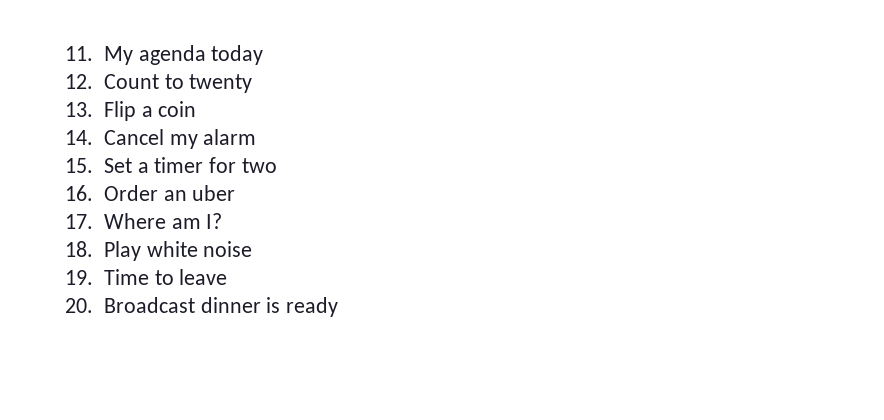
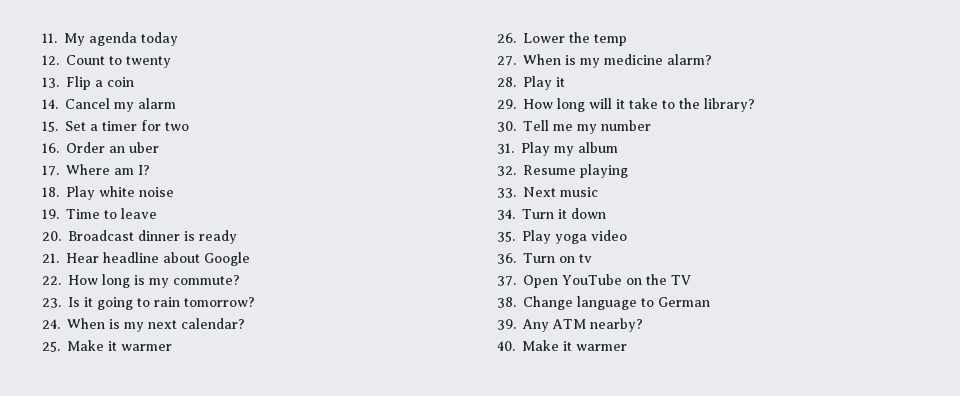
+ 21. Hear headline about Google
+ 22. How long is my commute?
+ 23. Is it going to rain tomorrow?
+ 24. When is my next calendar?
+ 25. Make it warmer
+ 26. Lower the temp
+ 27. When is my medicine alarm?
+ 28. Play it
+ 29. How long will it take to the library?
+ 30. Tell me my number
+ 31. Play my album
+ 32. Resume playing
+ 33. Next music
+ 34. Turn it down
+ 35. Play yoga video
+ 36. Turn on tv
+ 37. Open YouTube on the TV
+ 38. Change language to German
+ 39. Any ATM nearby?
+ 40. Make it warmer

